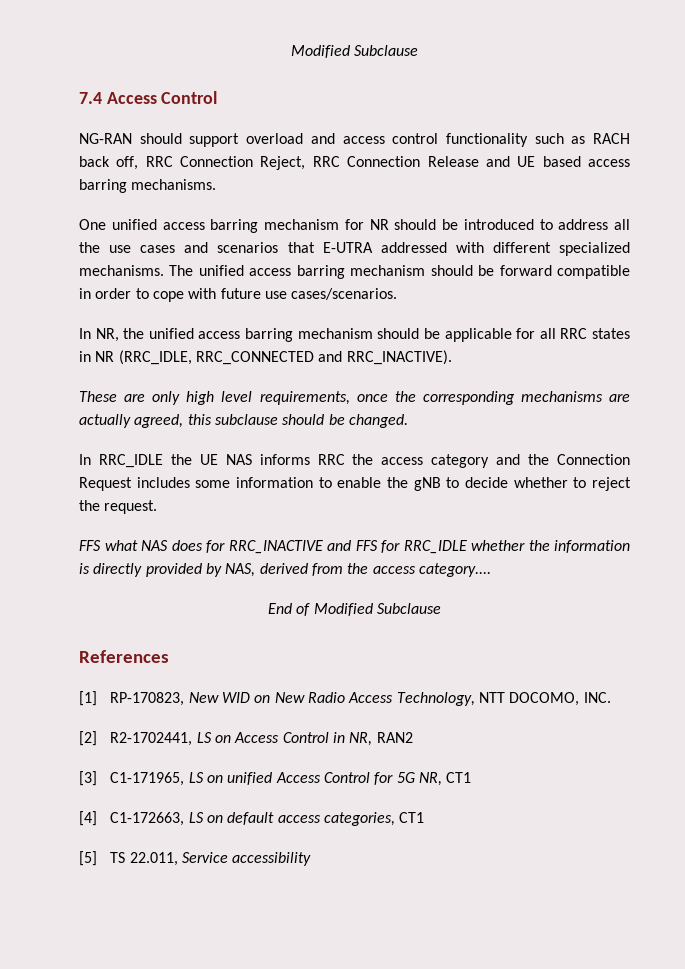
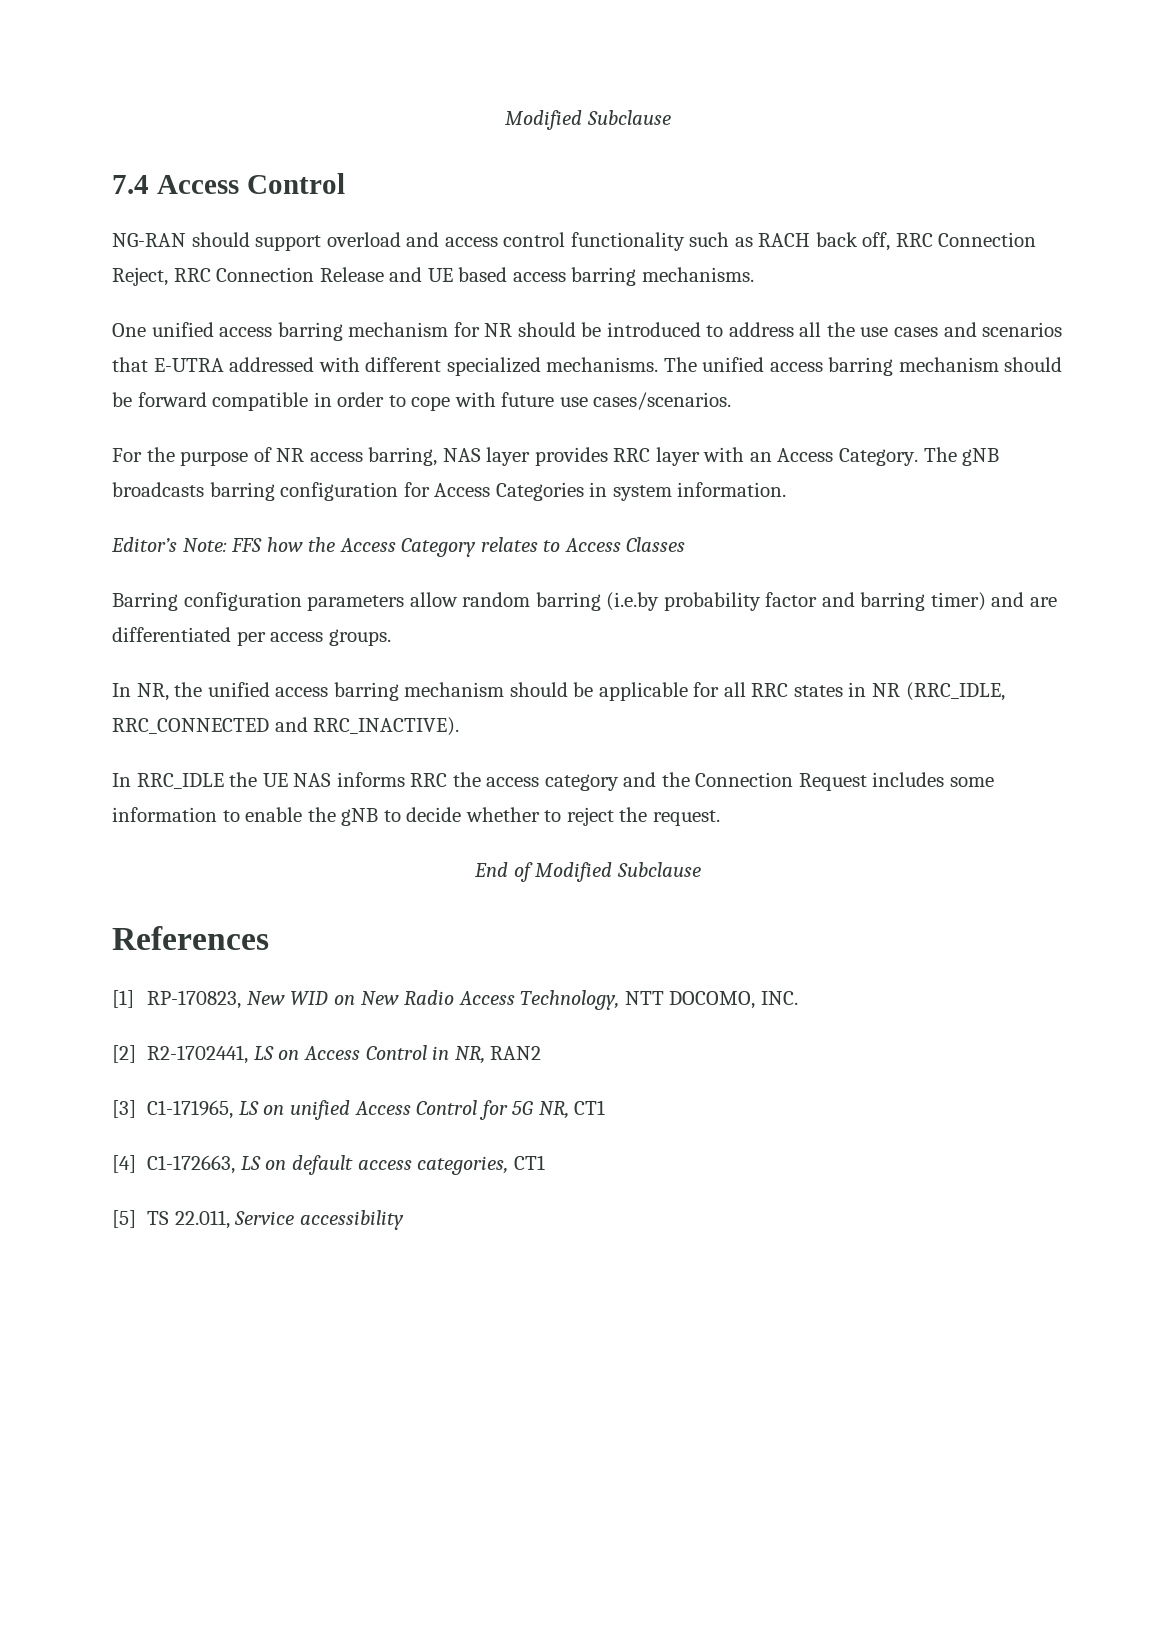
+ For the purpose of NR access barring, NAS layer provides RRC layer with an Access Category. The gNB broadcasts barring configuration for Access Categories in system information.
+ Editor’s Note: FFS how the Access Category relates to Access Classes
+ Barring configuration parameters allow random barring (i.e.by probability factor and barring timer) and are differentiated per access groups.
- These are only high level requirements, once the corresponding mechanisms are actually agreed, this subclause should be changed.
- FFS what NAS does for RRC_INACTIVE and FFS for RRC_IDLE whether the information is directly provided by NAS, derived from the access category....

